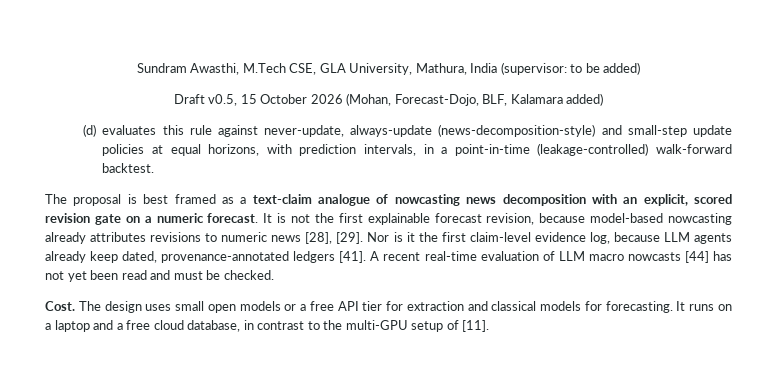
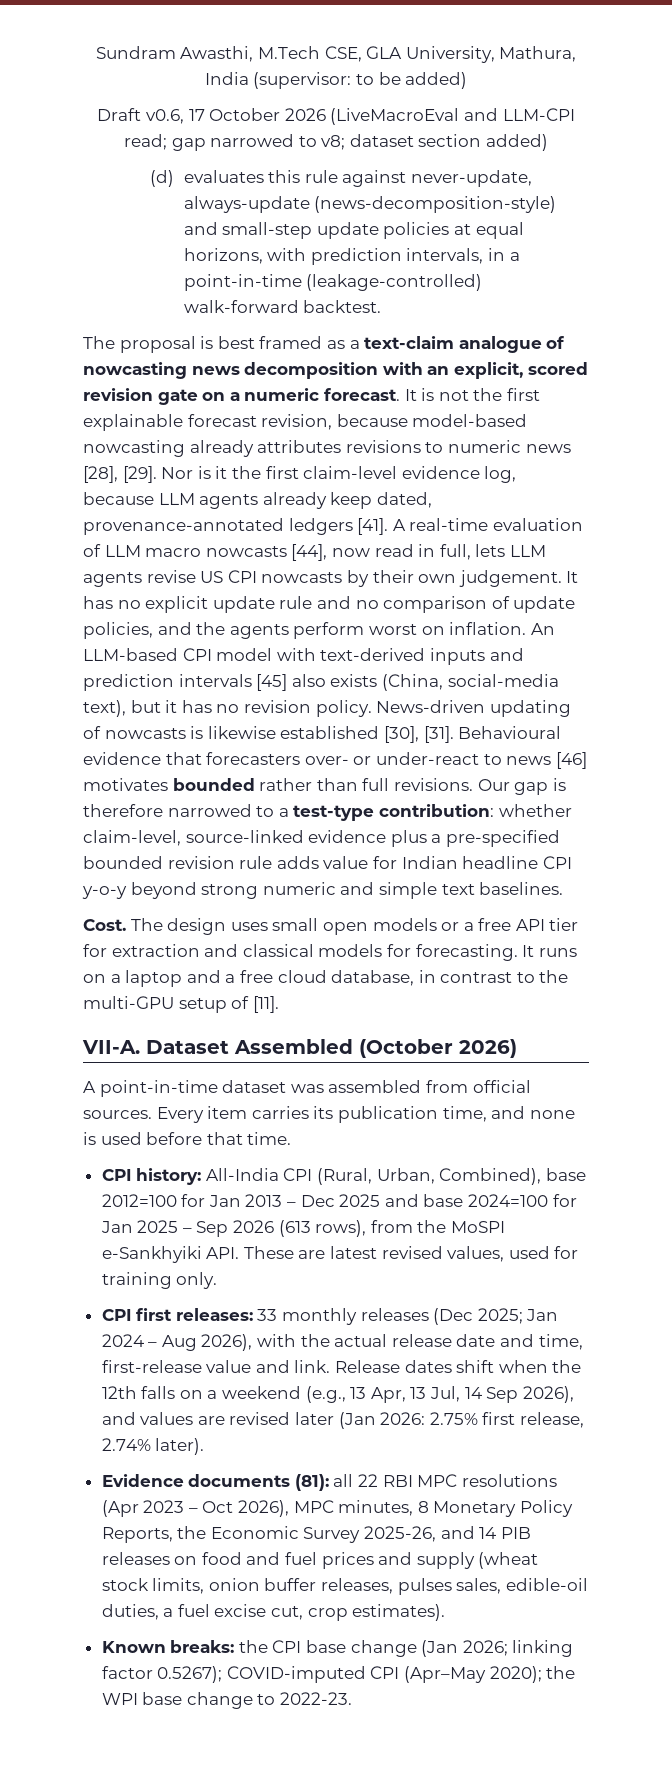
- Draft v0.5, 15 October 2026 (Mohan, Forecast-Dojo, BLF, Kalamara added)
+ Draft v0.6, 17 October 2026 (LiveMacroEval and LLM-CPI read; gap narrowed to v8; dataset section added)
- A recent real-time evaluation of LLM macro nowcasts [44] has not yet been read and must be checked.
+ A real-time evaluation of LLM macro nowcasts [44], now read in full, lets LLM agents revise US CPI nowcasts by their own judgement. It has no explicit update rule and no comparison of update policies, and the agents perform worst on inflation. An LLM-based CPI model with text-derived inputs and prediction intervals [45] also exists (China, social-media text), but it has no revision policy. News-driven updating of nowcasts is likewise established [30], [31]. Behavioural evidence that forecasters over- or under-react to news [46] motivates bounded rather than full revisions. Our gap is therefore narrowed to a test-type contribution: whether claim-level, source-linked evidence plus a pre-specified bounded revision rule adds value for Indian headline CPI y-o-y beyond strong numeric and simple text baselines.
+ VII-A. Dataset Assembled (October 2026)
+ A point-in-time dataset was assembled from official sources. Every item carries its publication time, and none is used before that time.
+ CPI history: All-India CPI (Rural, Urban, Combined), base 2012=100 for Jan 2013 – Dec 2025 and base 2024=100 for Jan 2025 – Sep 2026 (613 rows), from the MoSPI e-Sankhyiki API. These are latest revised values, used for training only.
+ CPI first releases: 33 monthly releases (Dec 2025; Jan 2024 – Aug 2026), with the actual release date and time, first-release value and link. Release dates shift when the 12th falls on a weekend (e.g., 13 Apr, 13 Jul, 14 Sep 2026), and values are revised later (Jan 2026: 2.75% first release, 2.74% later).
+ Evidence documents (81): all 22 RBI MPC resolutions (Apr 2023 – Oct 2026), MPC minutes, 8 Monetary Policy Reports, the Economic Survey 2025-26, and 14 PIB releases on food and fuel prices and supply (wheat stock limits, onion buffer releases, pulses sales, edible-oil duties, a fuel excise cut, crop estimates).
+ Known breaks: the CPI base change (Jan 2026; linking factor 0.5267); COVID-imputed CPI (Apr–May 2020); the WPI base change to 2022-23.

